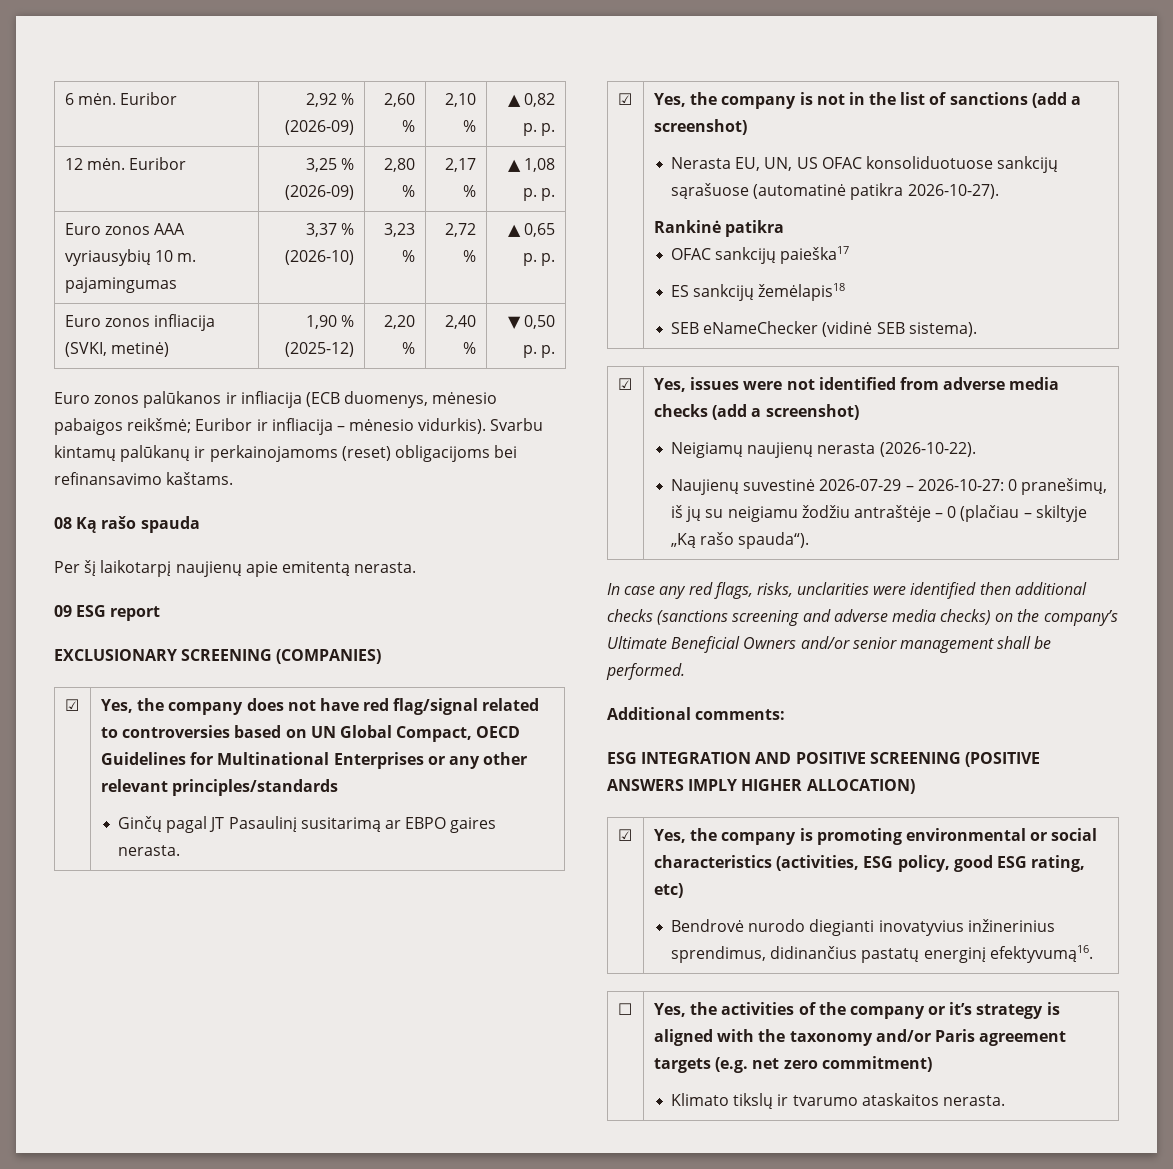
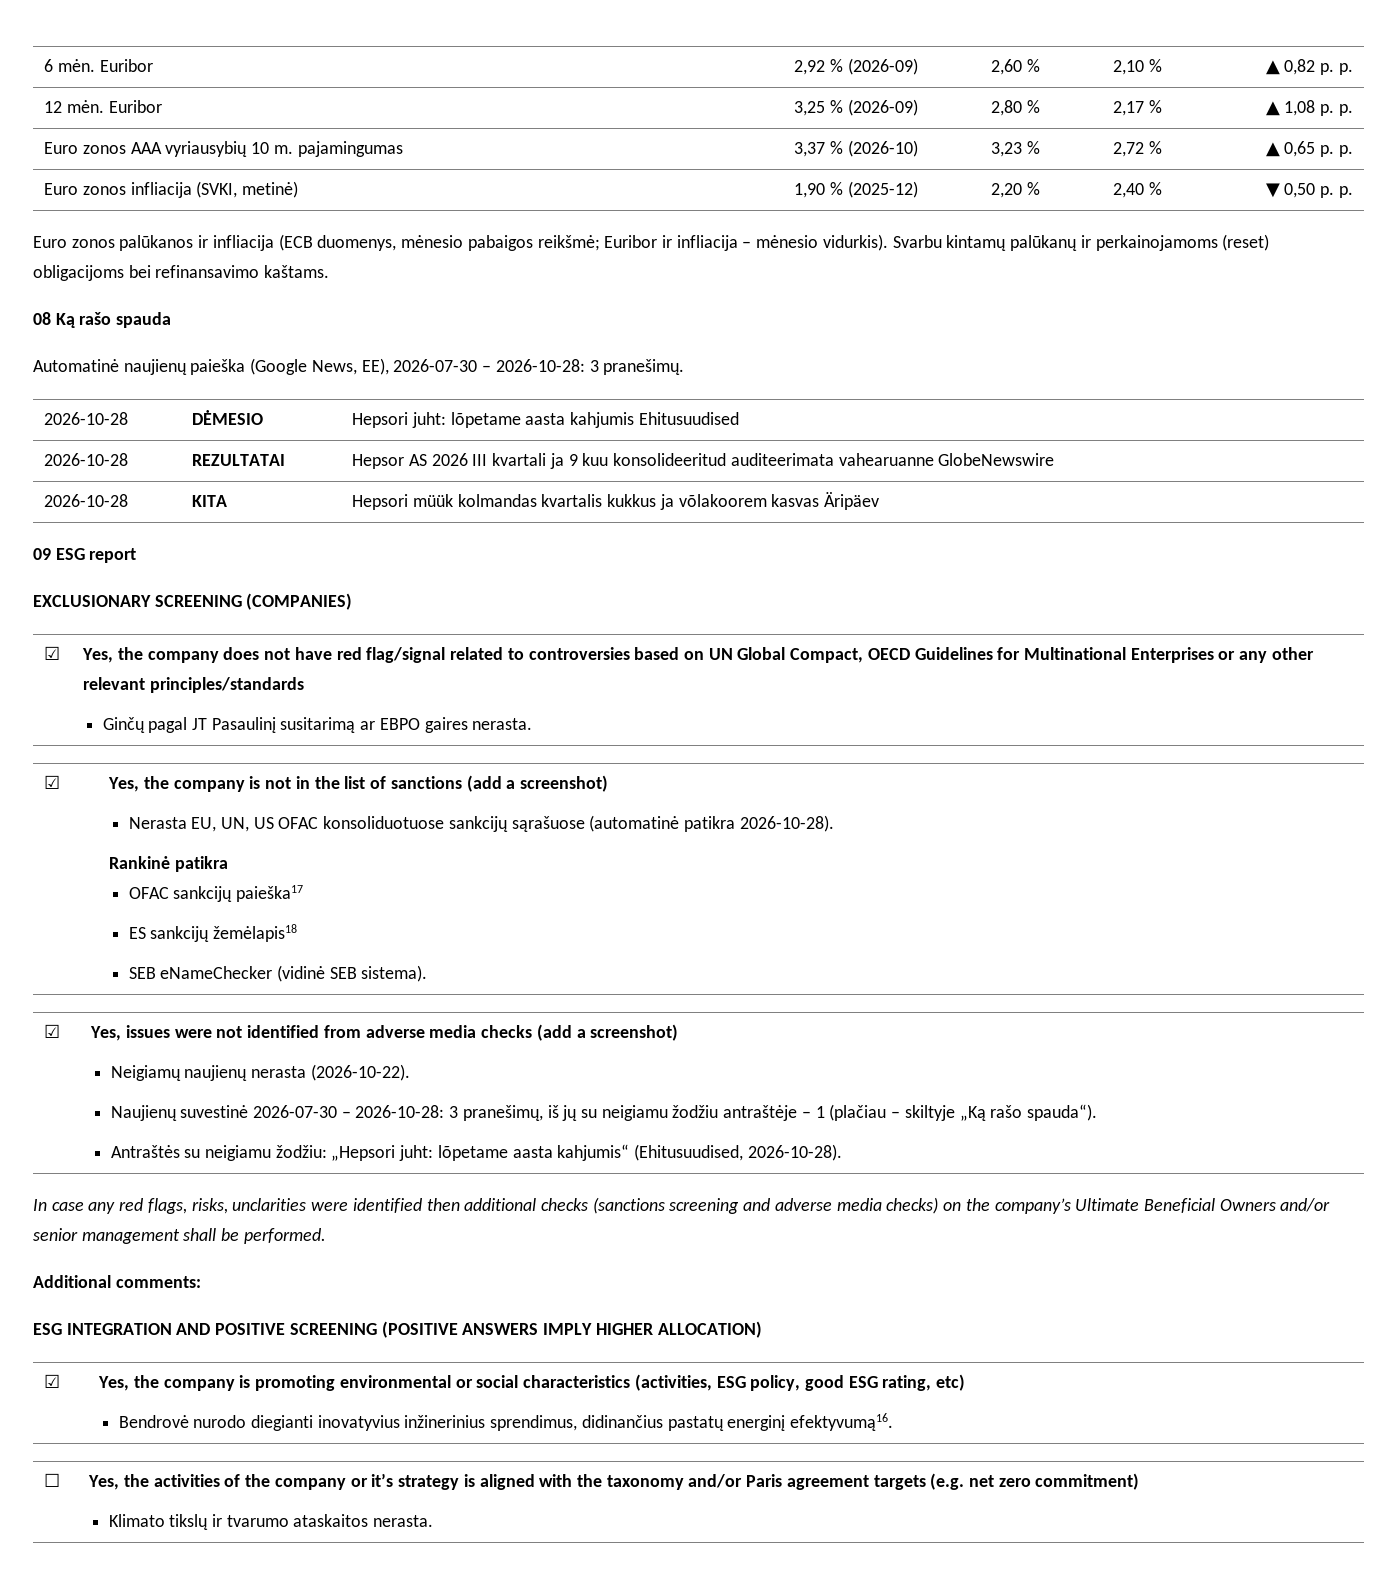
- Per šį laikotarpį naujienų apie emitentą nerasta.
+ Automatinė naujienų paieška (Google News, EE), 2026-07-30 – 2026-10-28: 3 pranešimų.
+ 2026-10-28 | DĖMESIO | Hepsori juht: lõpetame aasta kahjumis Ehitusuudised
+ 2026-10-28 | REZULTATAI | Hepsor AS 2026 III kvartali ja 9 kuu konsolideeritud auditeerimata vahearuanne GlobeNewswire
+ 2026-10-28 | KITA | Hepsori müük kolmandas kvartalis kukkus ja võlakoorem kasvas Äripäev
  ☑ | Yes, the company is not in the list of sanctions (add a screenshot)
- Nerasta EU, UN, US OFAC konsoliduotuose sankcijų sąrašuose (automatinė patikra 2026-10-27).
+ Nerasta EU, UN, US OFAC konsoliduotuose sankcijų sąrašuose (automatinė patikra 2026-10-28).
- Naujienų suvestinė 2026-07-29 – 2026-10-27: 0 pranešimų, iš jų su neigiamu žodžiu antraštėje – 0 (plačiau – skiltyje „Ką rašo spauda“).
+ Naujienų suvestinė 2026-07-30 – 2026-10-28: 3 pranešimų, iš jų su neigiamu žodžiu antraštėje – 1 (plačiau – skiltyje „Ką rašo spauda“).
+ Antraštės su neigiamu žodžiu: „Hepsori juht: lõpetame aasta kahjumis“ (Ehitusuudised, 2026-10-28).

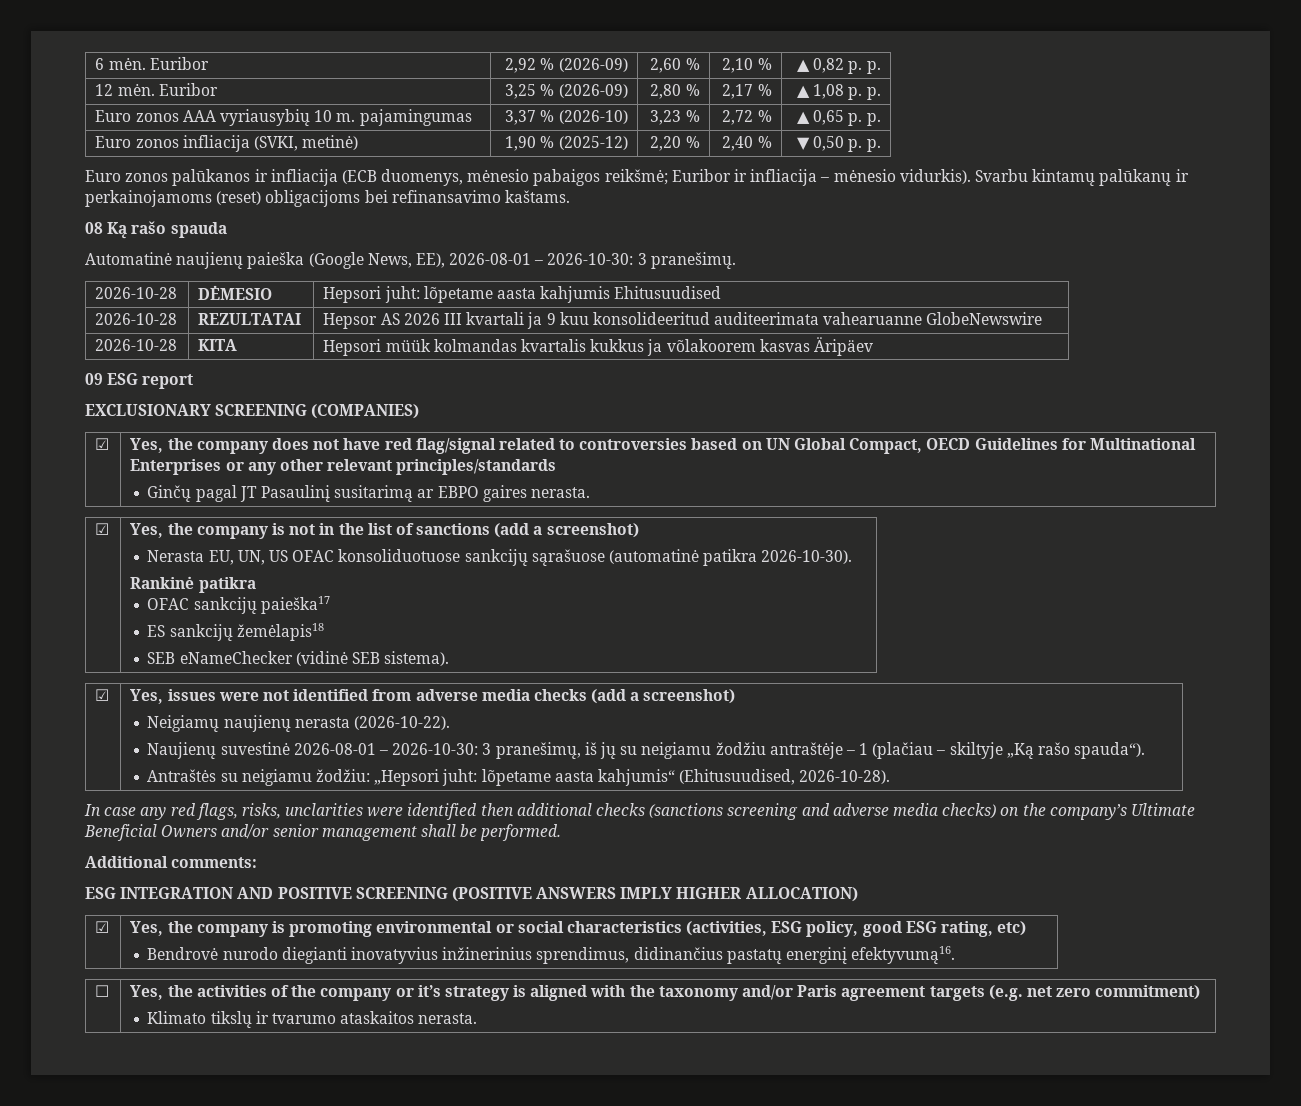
- Automatinė naujienų paieška (Google News, EE), 2026-07-30 – 2026-10-28: 3 pranešimų.
+ Automatinė naujienų paieška (Google News, EE), 2026-08-01 – 2026-10-30: 3 pranešimų.
  ☑ | Yes, the company is not in the list of sanctions (add a screenshot)
- Nerasta EU, UN, US OFAC konsoliduotuose sankcijų sąrašuose (automatinė patikra 2026-10-28).
+ Nerasta EU, UN, US OFAC konsoliduotuose sankcijų sąrašuose (automatinė patikra 2026-10-30).
- Naujienų suvestinė 2026-07-30 – 2026-10-28: 3 pranešimų, iš jų su neigiamu žodžiu antraštėje – 1 (plačiau – skiltyje „Ką rašo spauda“).
+ Naujienų suvestinė 2026-08-01 – 2026-10-30: 3 pranešimų, iš jų su neigiamu žodžiu antraštėje – 1 (plačiau – skiltyje „Ką rašo spauda“).

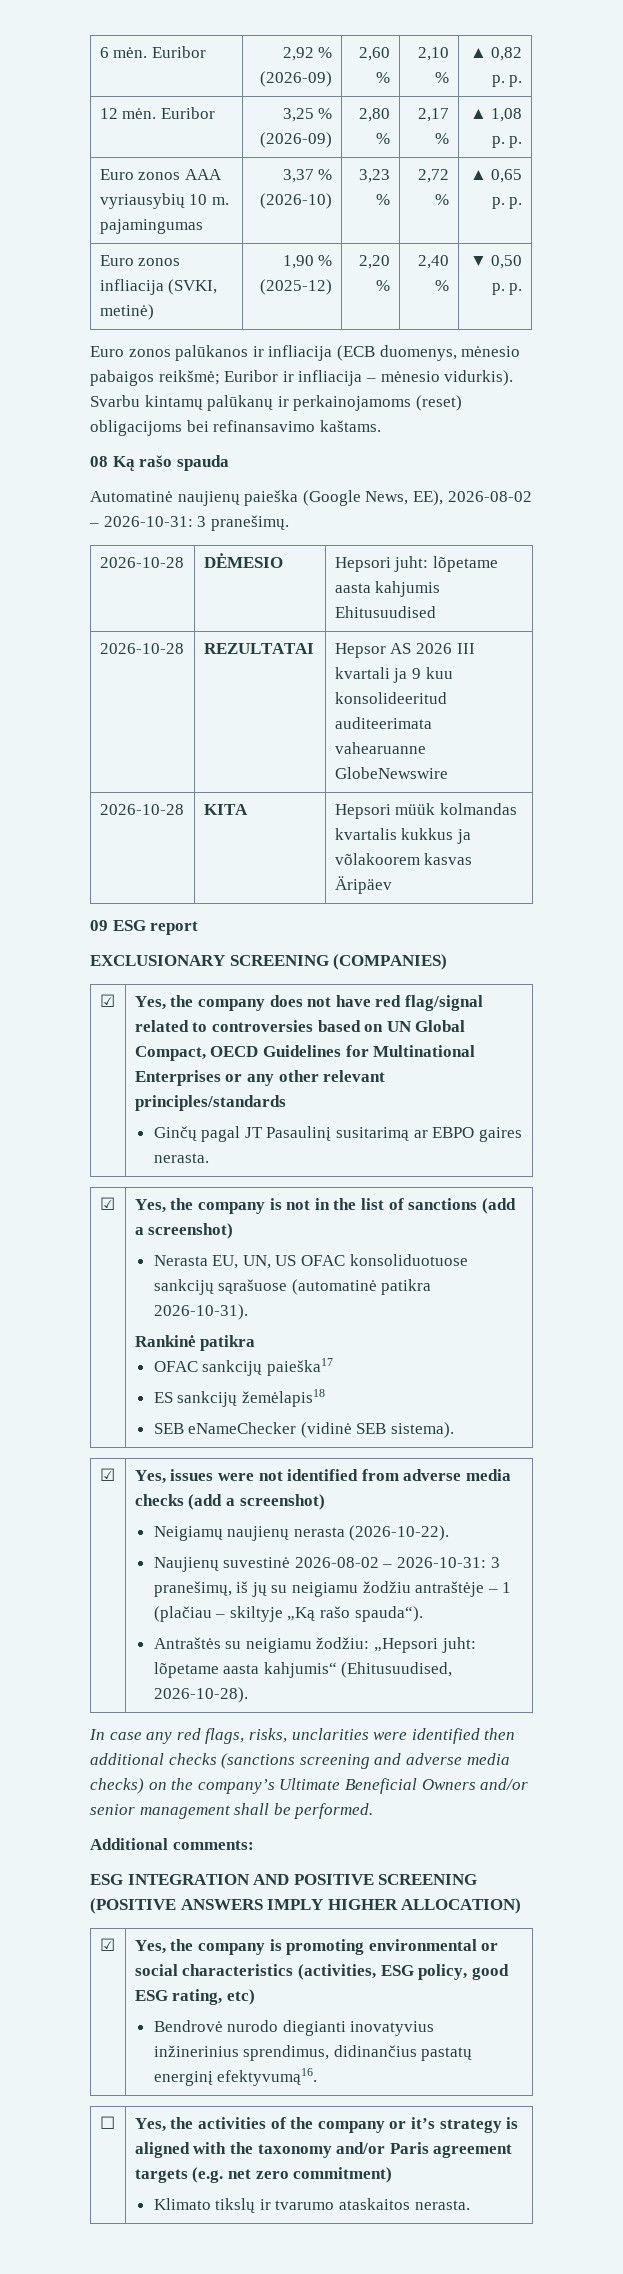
- Automatinė naujienų paieška (Google News, EE), 2026-08-01 – 2026-10-30: 3 pranešimų.
+ Automatinė naujienų paieška (Google News, EE), 2026-08-02 – 2026-10-31: 3 pranešimų.
  ☑ | Yes, the company is not in the list of sanctions (add a screenshot)
- Nerasta EU, UN, US OFAC konsoliduotuose sankcijų sąrašuose (automatinė patikra 2026-10-30).
+ Nerasta EU, UN, US OFAC konsoliduotuose sankcijų sąrašuose (automatinė patikra 2026-10-31).
- Naujienų suvestinė 2026-08-01 – 2026-10-30: 3 pranešimų, iš jų su neigiamu žodžiu antraštėje – 1 (plačiau – skiltyje „Ką rašo spauda“).
+ Naujienų suvestinė 2026-08-02 – 2026-10-31: 3 pranešimų, iš jų su neigiamu žodžiu antraštėje – 1 (plačiau – skiltyje „Ką rašo spauda“).

